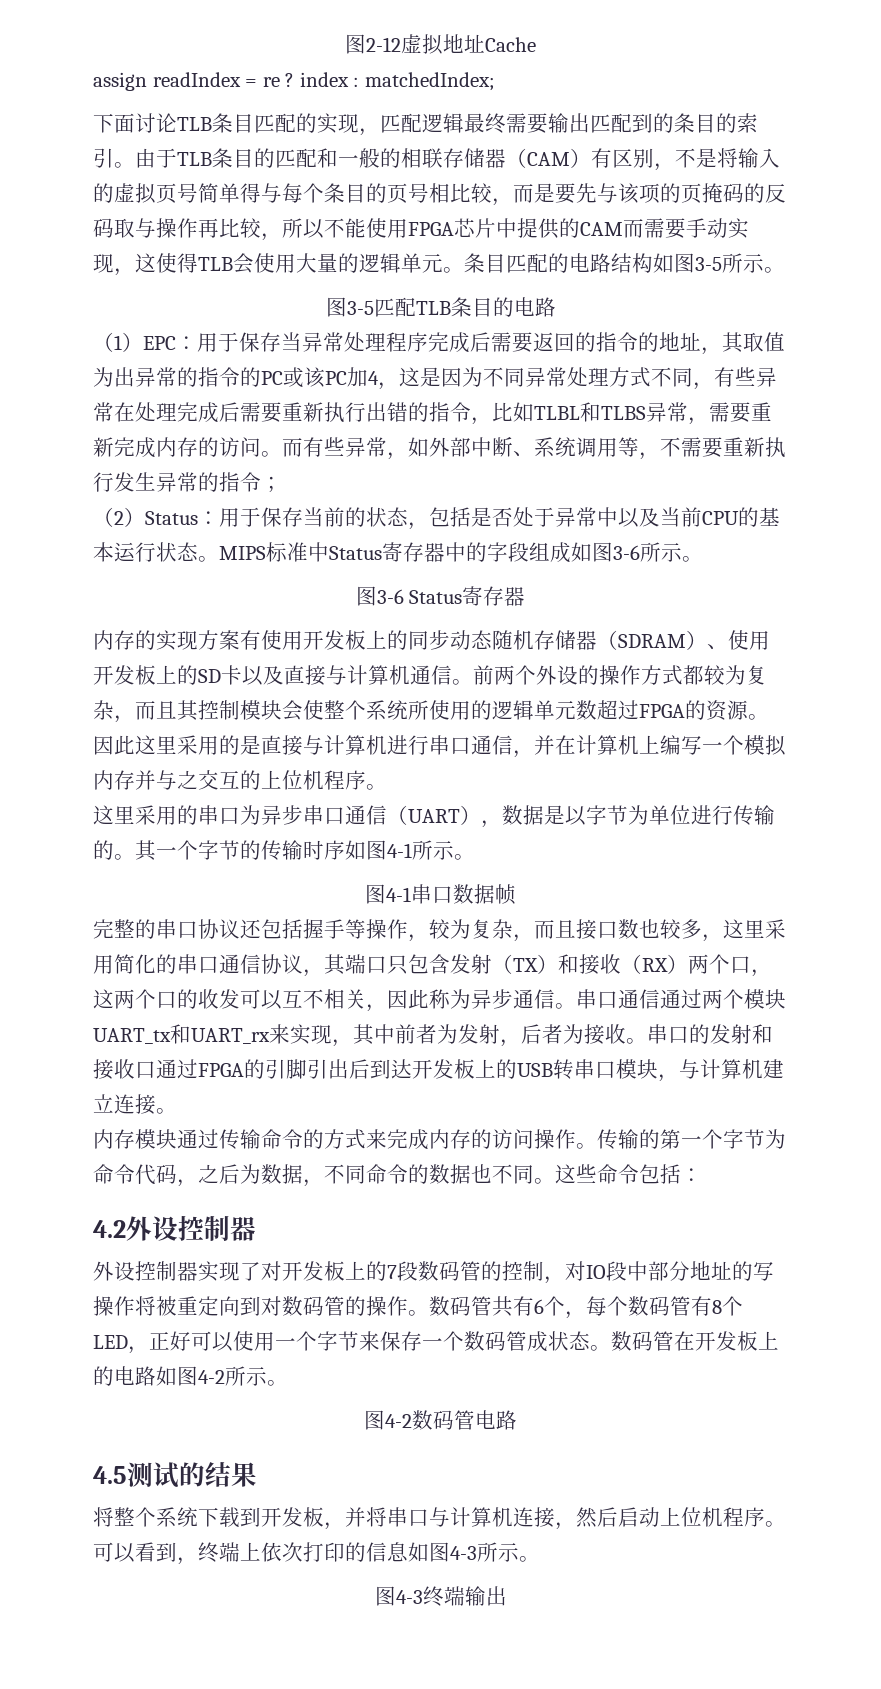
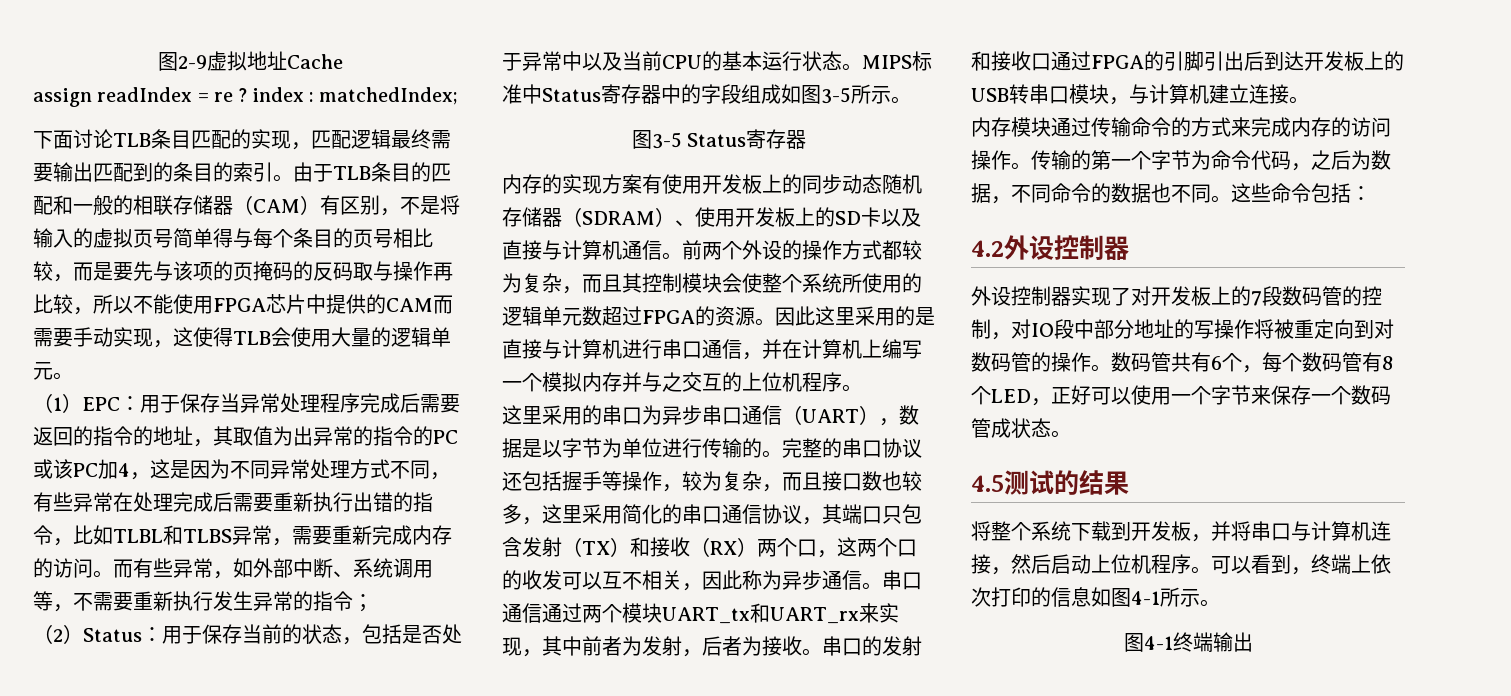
- 图2-12虚拟地址Cache
+ 图2-9虚拟地址Cache
- 条目匹配的电路结构如图3-5所示。
- 图3-5匹配TLB条目的电路
- MIPS标准中Status寄存器中的字段组成如图3-6所示。
- 图3-6 Status寄存器
+ MIPS标准中Status寄存器中的字段组成如图3-5所示。
+ 图3-5 Status寄存器
- 这里采用的串口为异步串口通信（UART），数据是以字节为单位进行传输的。其一个字节的传输时序如图4-1所示。
- 图4-1串口数据帧
- 完整的串口协议还包括握手等操作，较为复杂，而且接口数也较多，这里采用简化的串口通信协议，其端口只包含发射（TX）和接收（RX）两个口，这两个口的收发可以互不相关，因此称为异步通信。
+ 这里采用的串口为异步串口通信（UART），数据是以字节为单位进行传输的。完整的串口协议还包括握手等操作，较为复杂，而且接口数也较多，这里采用简化的串口通信协议，其端口只包含发射（TX）和接收（RX）两个口，这两个口的收发可以互不相关，因此称为异步通信。
- 数码管在开发板上的电路如图4-2所示。
- 图4-2数码管电路
- 可以看到，终端上依次打印的信息如图4-3所示。
- 图4-3终端输出
+ 可以看到，终端上依次打印的信息如图4-1所示。
+ 图4-1终端输出

